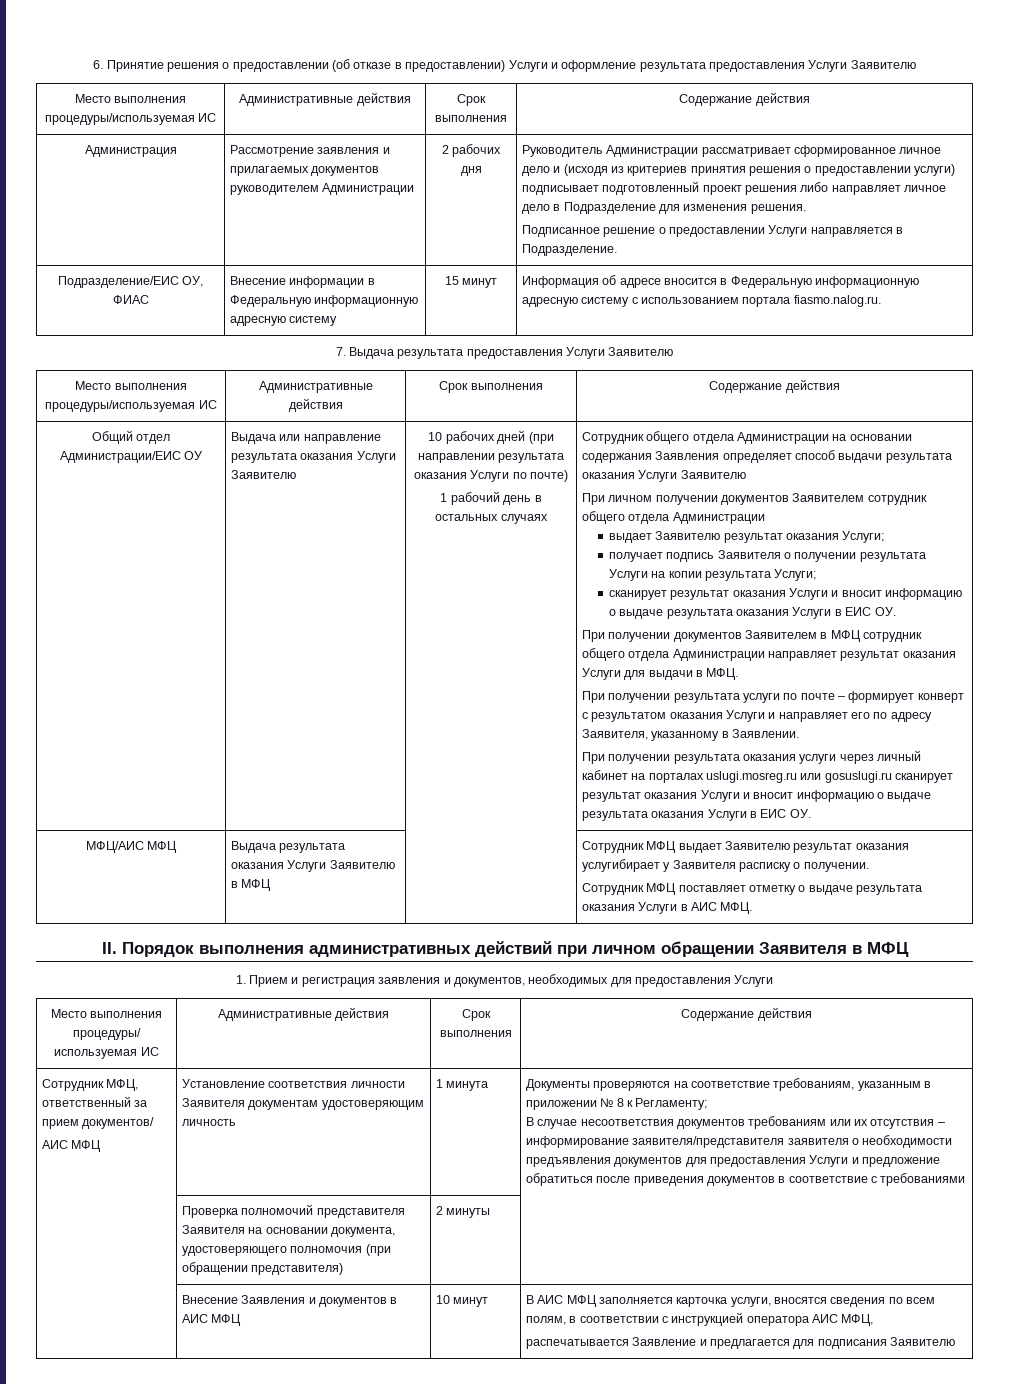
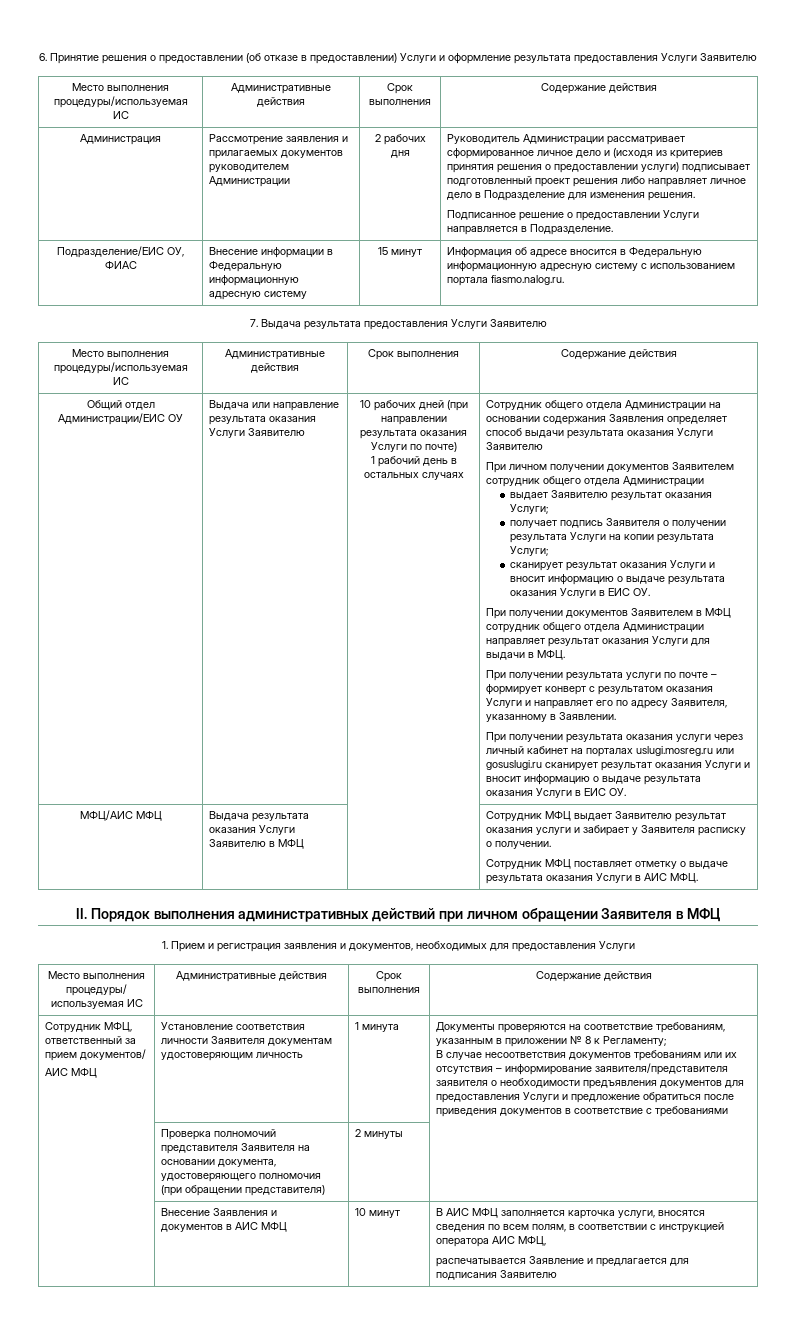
- МФЦ/АИС МФЦ | Выдача результата оказания Услуги Заявителю в МФЦ | | Сотрудник МФЦ выдает Заявителю результат оказания услугибирает у Заявителя расписку о получении.
+ МФЦ/АИС МФЦ | Выдача результата оказания Услуги Заявителю в МФЦ | | Сотрудник МФЦ выдает Заявителю результат оказания услуги и забирает у Заявителя расписку о получении.

